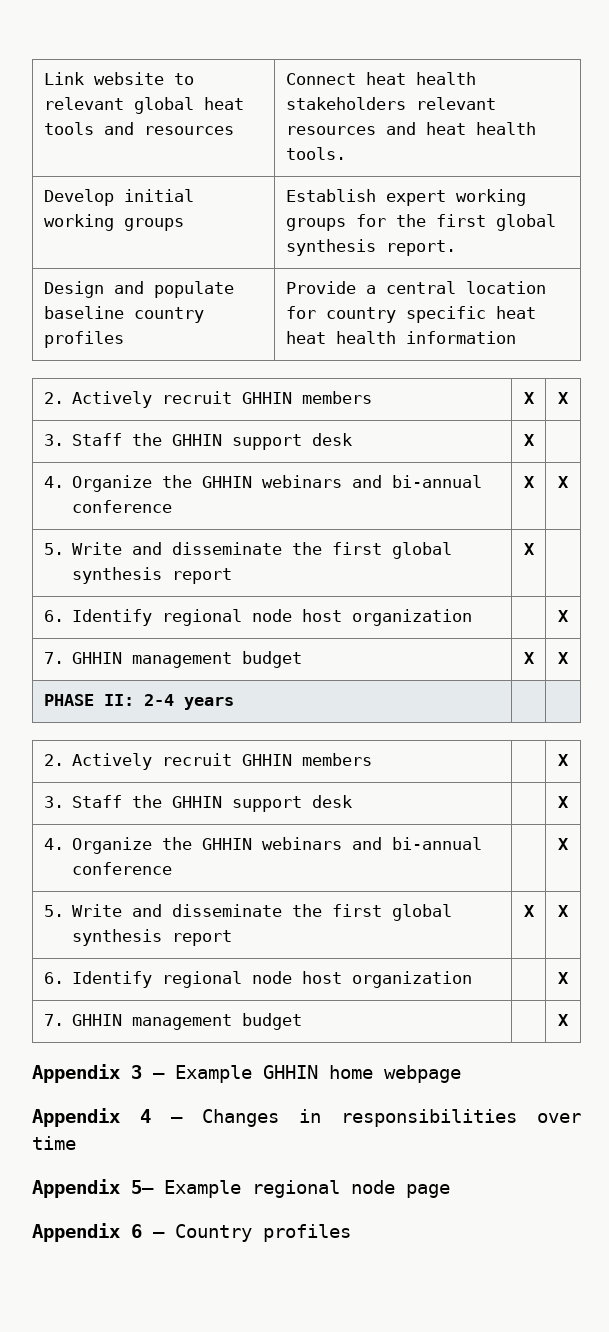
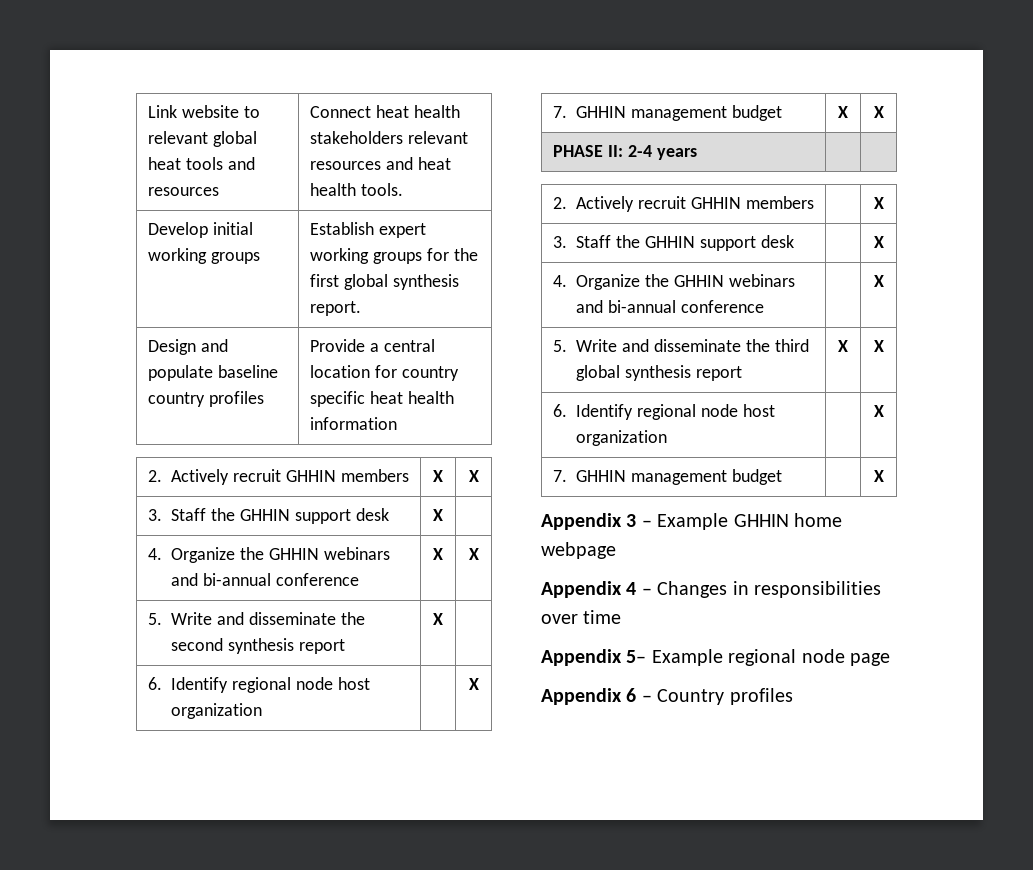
- Design and populate baseline country profiles | Provide a central location for country specific heat heat health information
+ Design and populate baseline country profiles | Provide a central location for country specific heat health information
  4. Organize the GHHIN webinars and bi-annual conference | X | X
- 5. Write and disseminate the first global synthesis report | X |
+ 5. Write and disseminate the second synthesis report | X |
- 5. Write and disseminate the first global synthesis report | X | X
+ 5. Write and disseminate the third global synthesis report | X | X

